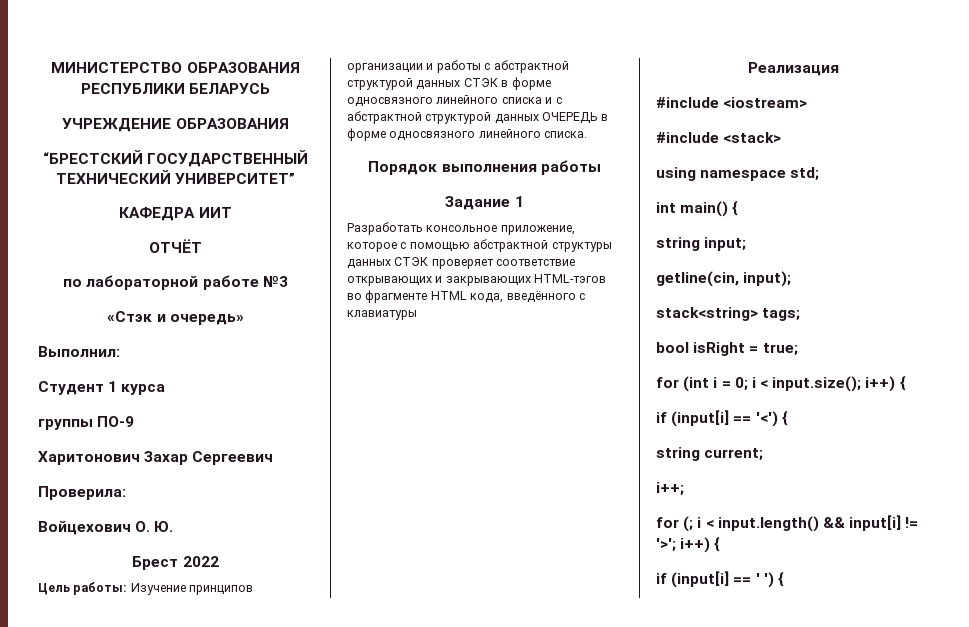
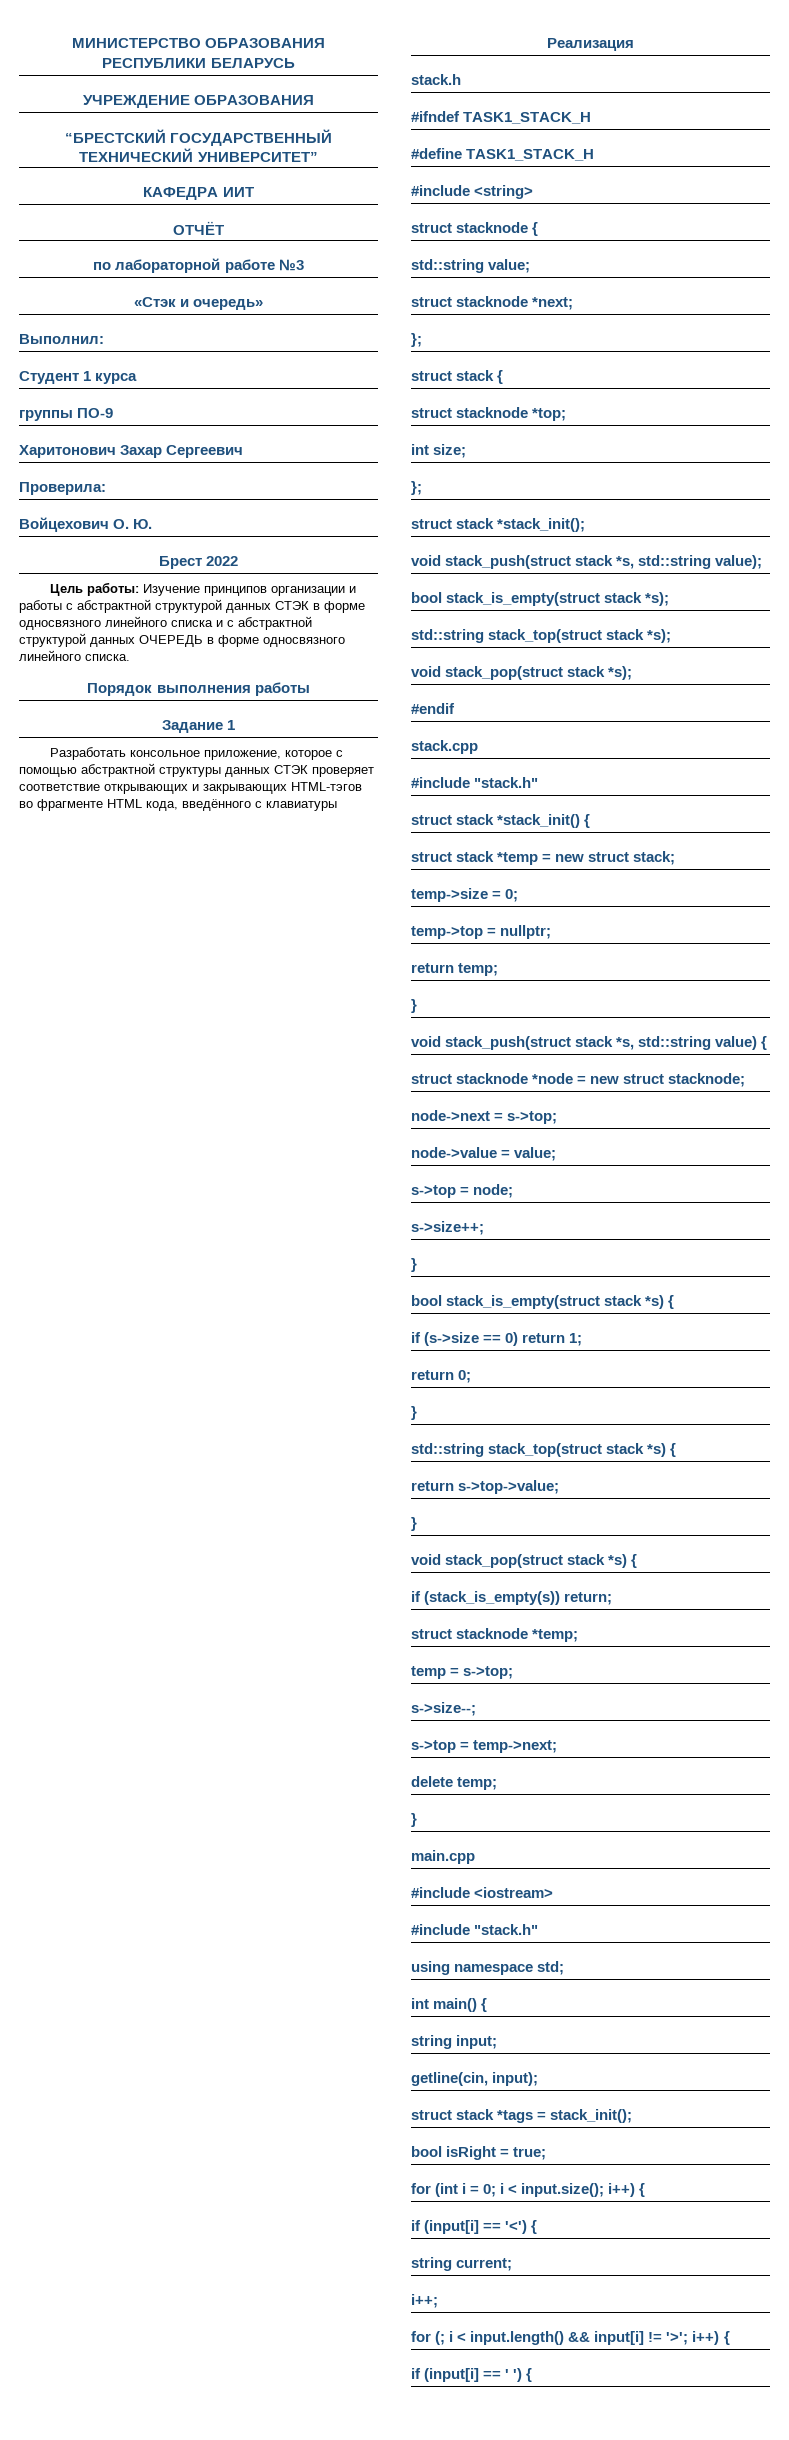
+ stack.h
+ #ifndef TASK1_STACK_H
+ #define TASK1_STACK_H
+ #include <string>
+ struct stacknode {
+ std::string value;
+ struct stacknode *next;
+ };
+ struct stack {
+ struct stacknode *top;
+ int size;
+ };
+ struct stack *stack_init();
+ void stack_push(struct stack *s, std::string value);
+ bool stack_is_empty(struct stack *s);
+ std::string stack_top(struct stack *s);
+ void stack_pop(struct stack *s);
+ #endif
+ stack.cpp
+ #include "stack.h"
+ struct stack *stack_init() {
+ struct stack *temp = new struct stack;
+ temp->size = 0;
+ temp->top = nullptr;
+ return temp;
+ }
+ void stack_push(struct stack *s, std::string value) {
+ struct stacknode *node = new struct stacknode;
+ node->next = s->top;
+ node->value = value;
+ s->top = node;
+ s->size++;
+ }
+ bool stack_is_empty(struct stack *s) {
+ if (s->size == 0) return 1;
+ return 0;
+ }
+ std::string stack_top(struct stack *s) {
+ return s->top->value;
+ }
+ void stack_pop(struct stack *s) {
+ if (stack_is_empty(s)) return;
+ struct stacknode *temp;
+ temp = s->top;
+ s->size--;
+ s->top = temp->next;
+ delete temp;
+ }
+ main.cpp
  #include <iostream>
- #include <stack>
+ #include "stack.h"
- stack<string> tags;
+ struct stack *tags = stack_init();

